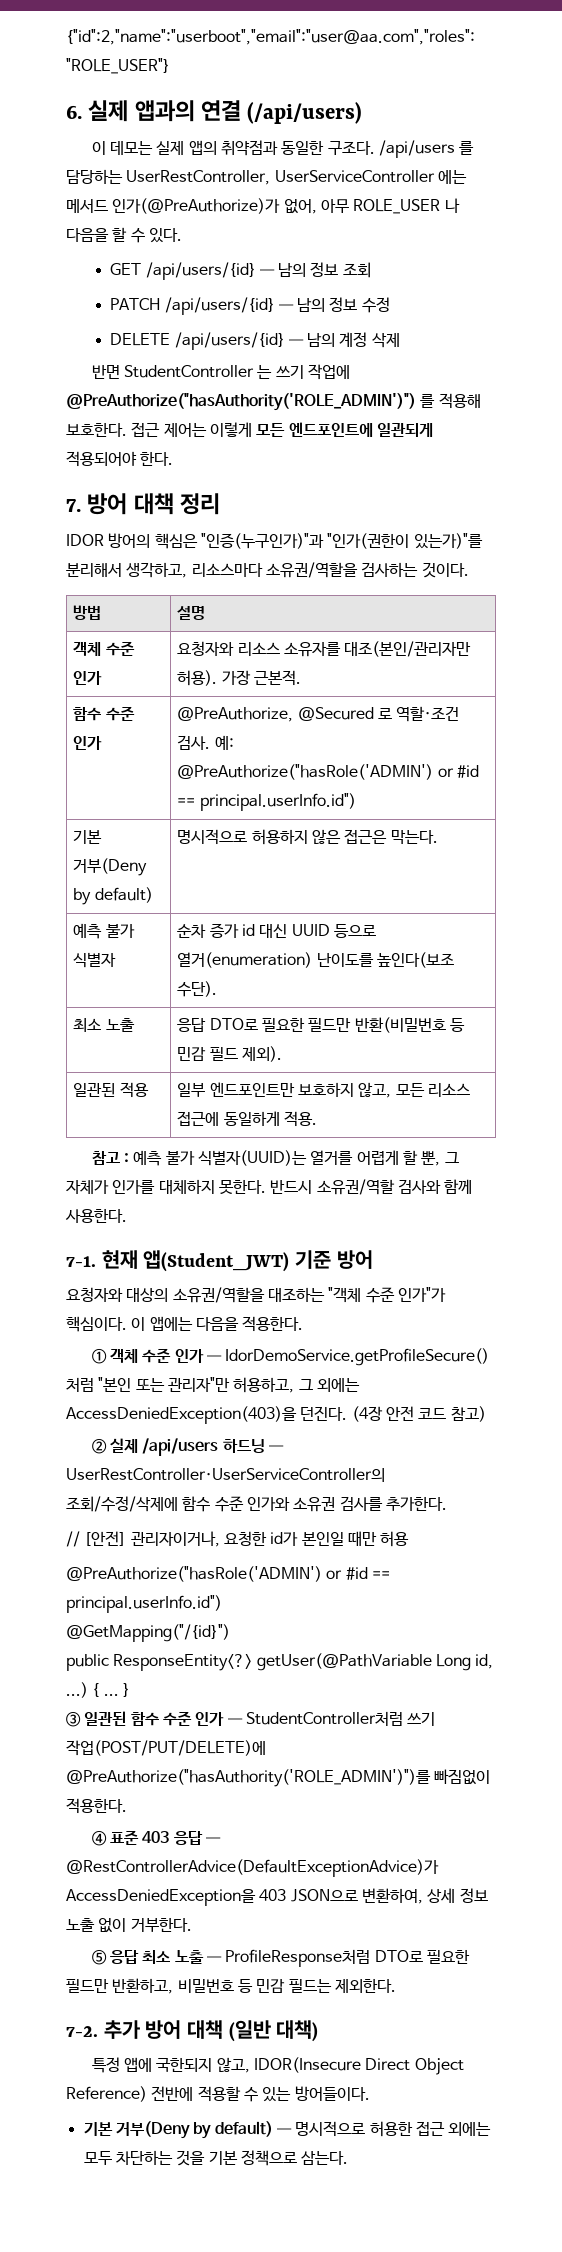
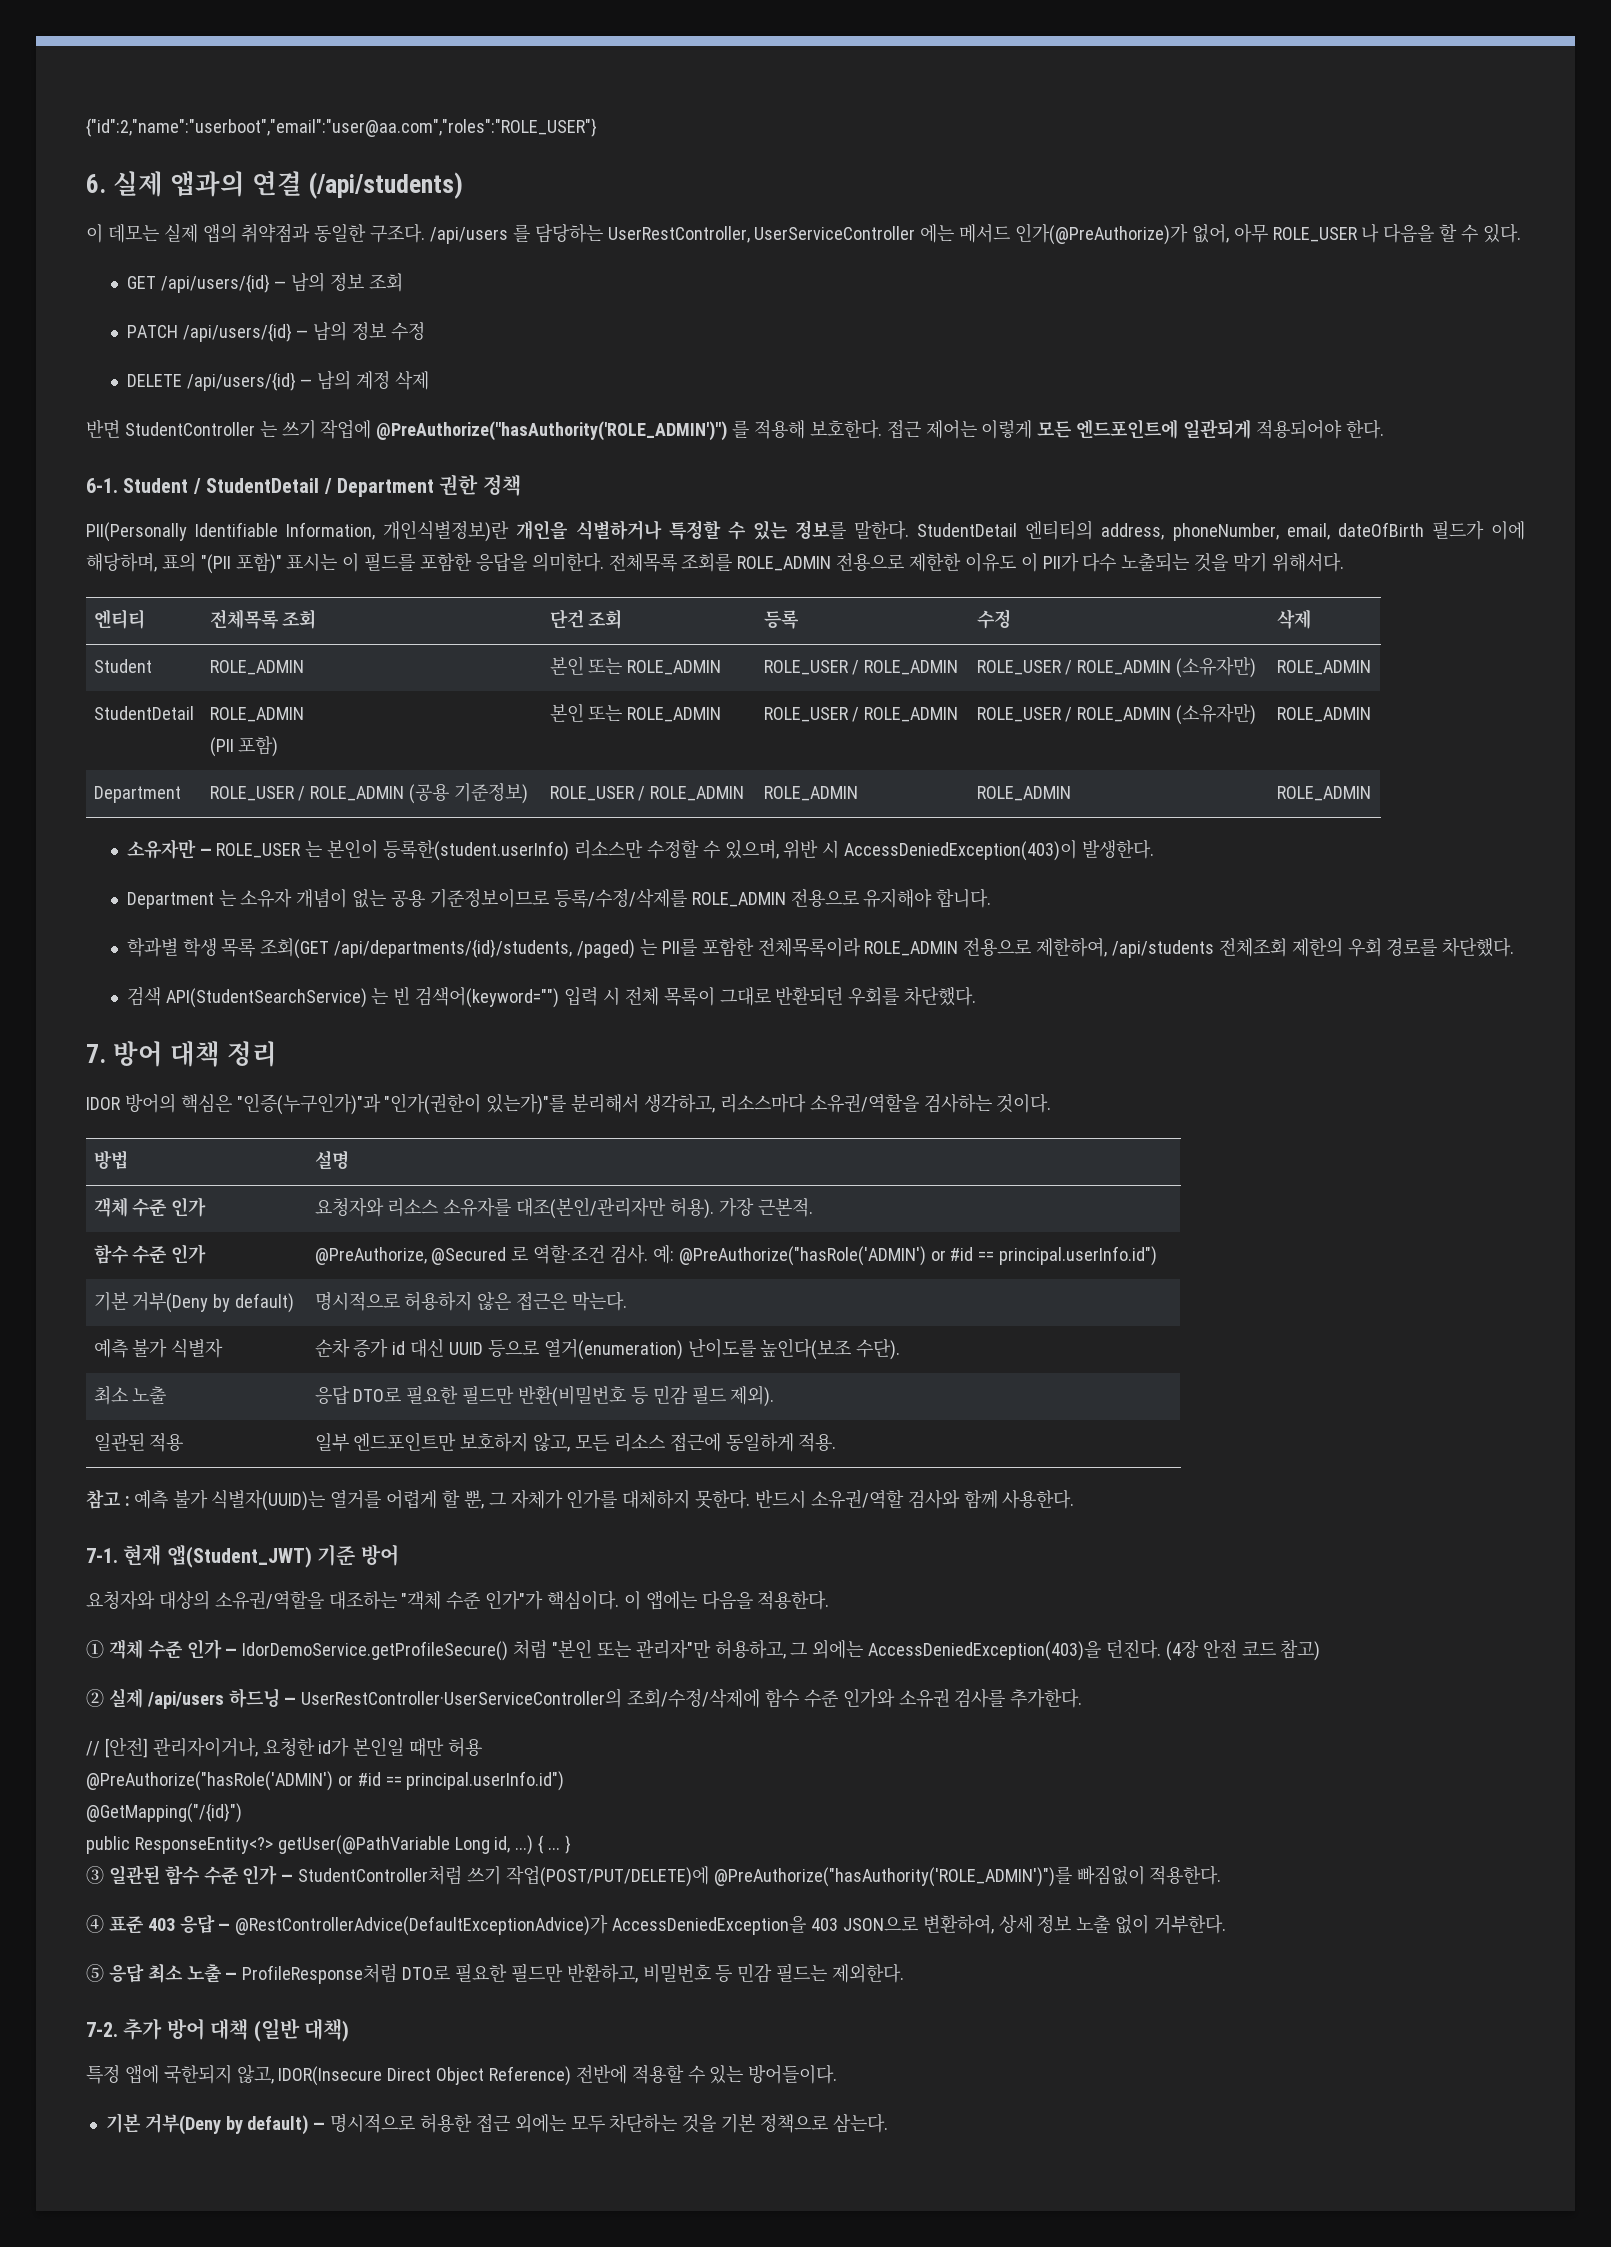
- 6. 실제 앱과의 연결 (/api/users)
+ 6. 실제 앱과의 연결 (/api/students)
+ 6-1. Student / StudentDetail / Department 권한 정책
+ PII(Personally Identifiable Information, 개인식별정보)란 개인을 식별하거나 특정할 수 있는 정보를 말한다. StudentDetail 엔티티의 address, phoneNumber, email, dateOfBirth 필드가 이에 해당하며, 표의 "(PII 포함)" 표시는 이 필드를 포함한 응답을 의미한다. 전체목록 조회를 ROLE_ADMIN 전용으로 제한한 이유도 이 PII가 다수 노출되는 것을 막기 위해서다.
+ 엔티티 | 전체목록 조회 | 단건 조회 | 등록 | 수정 | 삭제
+ Student | ROLE_ADMIN | 본인 또는 ROLE_ADMIN | ROLE_USER / ROLE_ADMIN | ROLE_USER / ROLE_ADMIN (소유자만) | ROLE_ADMIN
+ StudentDetail | ROLE_ADMIN
+ (PII 포함) | 본인 또는 ROLE_ADMIN | ROLE_USER / ROLE_ADMIN | ROLE_USER / ROLE_ADMIN (소유자만) | ROLE_ADMIN
+ Department | ROLE_USER / ROLE_ADMIN (공용 기준정보) | ROLE_USER / ROLE_ADMIN | ROLE_ADMIN | ROLE_ADMIN | ROLE_ADMIN
+ 소유자만 — ROLE_USER 는 본인이 등록한(student.userInfo) 리소스만 수정할 수 있으며, 위반 시 AccessDeniedException(403)이 발생한다.
+ Department 는 소유자 개념이 없는 공용 기준정보이므로 등록/수정/삭제를 ROLE_ADMIN 전용으로 유지해야 합니다.
+ 학과별 학생 목록 조회(GET /api/departments/{id}/students, /paged) 는 PII를 포함한 전체목록이라 ROLE_ADMIN 전용으로 제한하여, /api/students 전체조회 제한의 우회 경로를 차단했다.
+ 검색 API(StudentSearchService) 는 빈 검색어(keyword="") 입력 시 전체 목록이 그대로 반환되던 우회를 차단했다.

